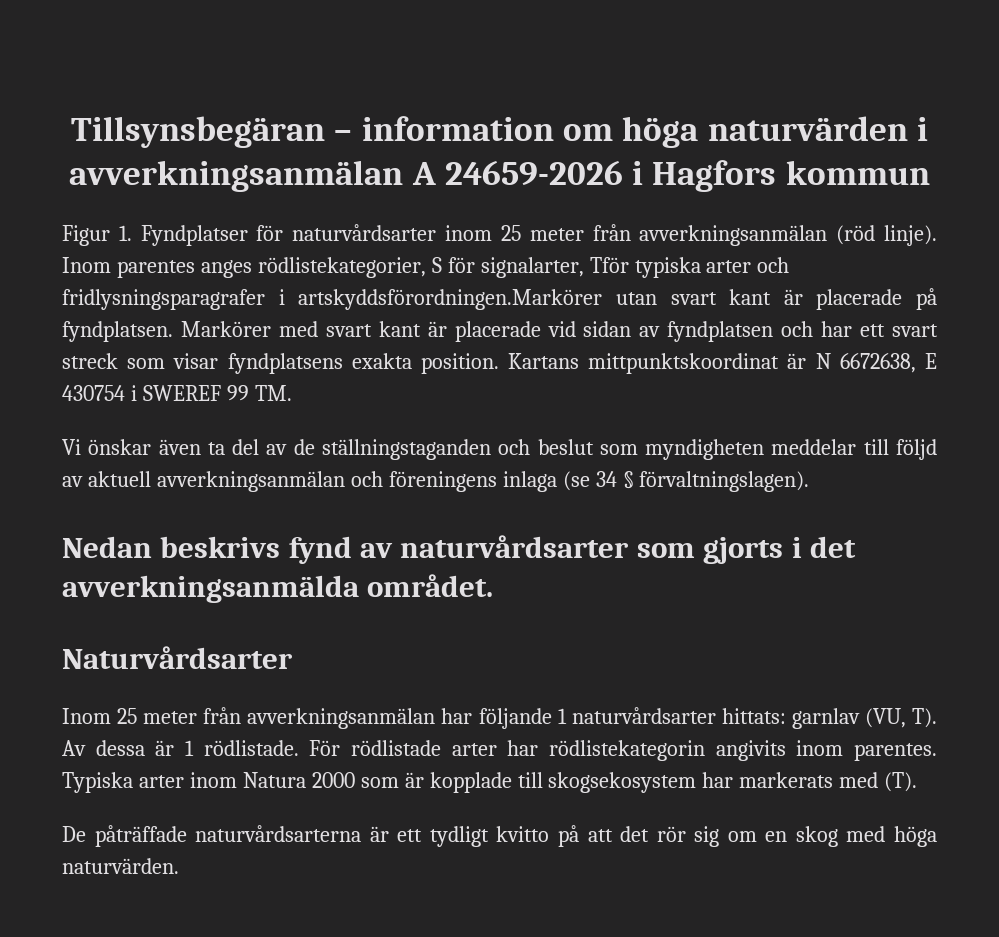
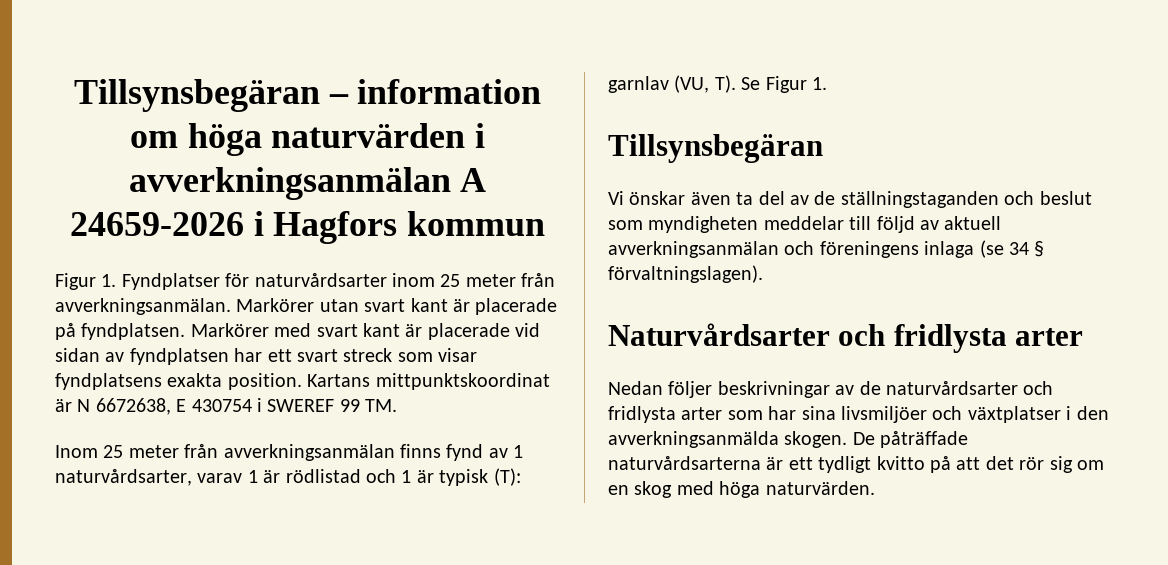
- Figur 1. Fyndplatser för naturvårdsarter inom 25 meter från avverkningsanmälan (röd linje). Inom parentes anges rödlistekategorier, S för signalarter, Tför typiska arter och fridlysningsparagrafer i artskyddsförordningen.Markörer utan svart kant är placerade på fyndplatsen.
+ Figur 1. Fyndplatser för naturvårdsarter inom 25 meter från avverkningsanmälan. Markörer utan svart kant är placerade på fyndplatsen.
- Markörer med svart kant är placerade vid sidan av fyndplatsen och har ett svart streck som visar fyndplatsens exakta position.
+ Markörer med svart kant är placerade vid sidan av fyndplatsen har ett svart streck som visar fyndplatsens exakta position.
+ Inom 25 meter från avverkningsanmälan finns fynd av 1 naturvårdsarter, varav 1 är rödlistad och 1 är typisk (T): garnlav (VU, T). Se Figur 1.
+ Tillsynsbegäran
- Nedan beskrivs fynd av naturvårdsarter som gjorts i det avverkningsanmälda området.
- Naturvårdsarter
- Inom 25 meter från avverkningsanmälan har följande 1 naturvårdsarter hittats: garnlav (VU, T). Av dessa är 1 rödlistade. För rödlistade arter har rödlistekategorin angivits inom parentes. Typiska arter inom Natura 2000 som är kopplade till skogsekosystem har markerats med (T).
- De påträffade naturvårdsarterna är ett tydligt kvitto på att det rör sig om en skog med höga naturvärden.
+ Naturvårdsarter och fridlysta arter
+ Nedan följer beskrivningar av de naturvårdsarter och fridlysta arter som har sina livsmiljöer och växtplatser i den avverkningsanmälda skogen. De påträffade naturvårdsarterna är ett tydligt kvitto på att det rör sig om en skog med höga naturvärden.

